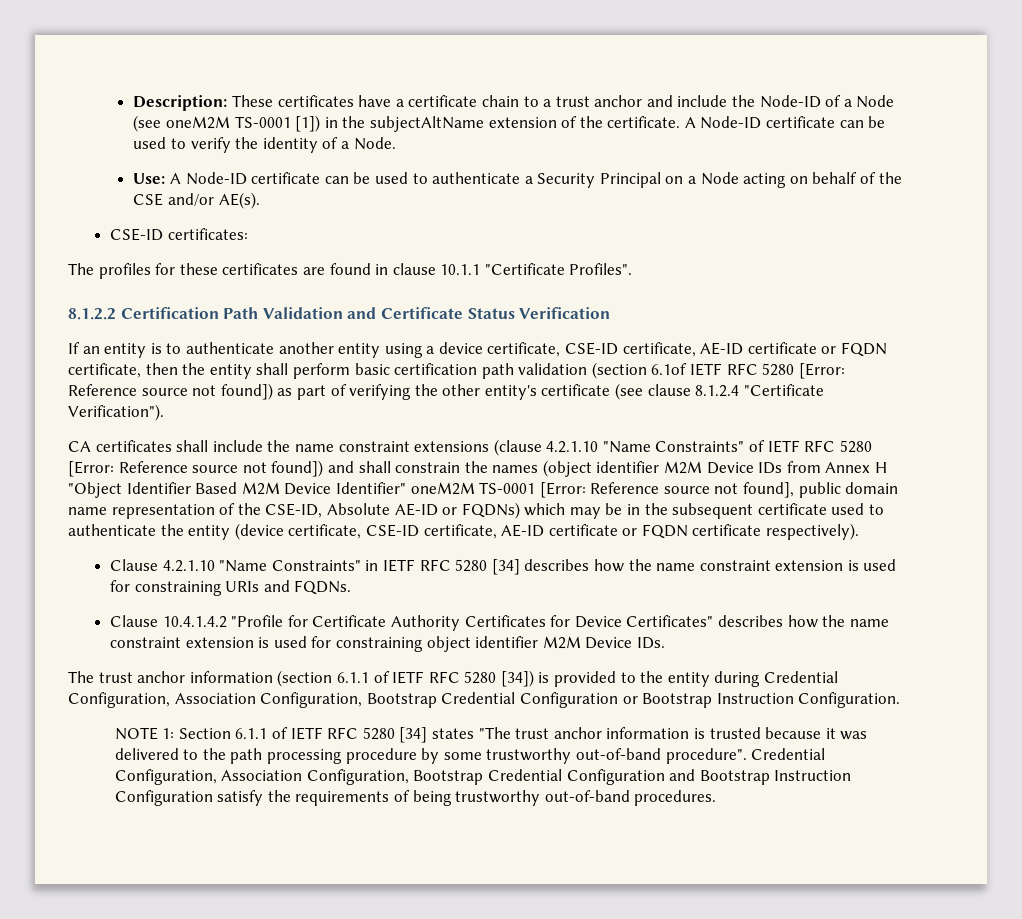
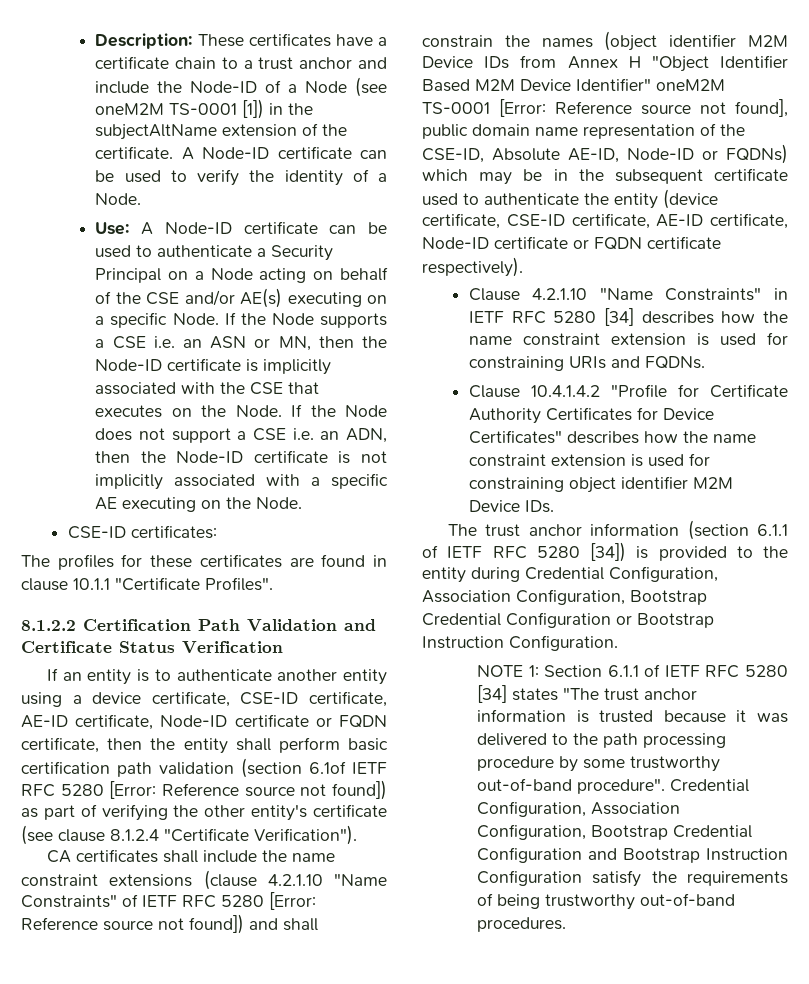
- Use: A Node-ID certificate can be used to authenticate a Security Principal on a Node acting on behalf of the CSE and/or AE(s).
+ Use: A Node-ID certificate can be used to authenticate a Security Principal on a Node acting on behalf of the CSE and/or AE(s) executing on a specific Node. If the Node supports a CSE i.e. an ASN or MN, then the Node-ID certificate is implicitly associated with the CSE that executes on the Node. If the Node does not support a CSE i.e. an ADN, then the Node-ID certificate is not implicitly associated with a specific AE executing on the Node.
- If an entity is to authenticate another entity using a device certificate, CSE-ID certificate, AE-ID certificate or FQDN certificate, then the entity shall perform basic certification path validation (section 6.1of IETF RFC 5280 [Error: Reference source not found]) as part of verifying the other entity's certificate (see clause 8.1.2.4 "Certificate Verification").
+ If an entity is to authenticate another entity using a device certificate, CSE-ID certificate, AE-ID certificate, Node-ID certificate or FQDN certificate, then the entity shall perform basic certification path validation (section 6.1of IETF RFC 5280 [Error: Reference source not found]) as part of verifying the other entity's certificate (see clause 8.1.2.4 "Certificate Verification").
- Reference source not found], public domain name representation of the CSE-ID, Absolute AE-ID or FQDNs) which may be in the subsequent certificate used to authenticate the entity (device certificate, CSE-ID certificate, AE-ID certificate or FQDN certificate respectively).
+ Reference source not found], public domain name representation of the CSE-ID, Absolute AE-ID, Node-ID or FQDNs) which may be in the subsequent certificate used to authenticate the entity (device certificate, CSE-ID certificate, AE-ID certificate, Node-ID certificate or FQDN certificate respectively).

